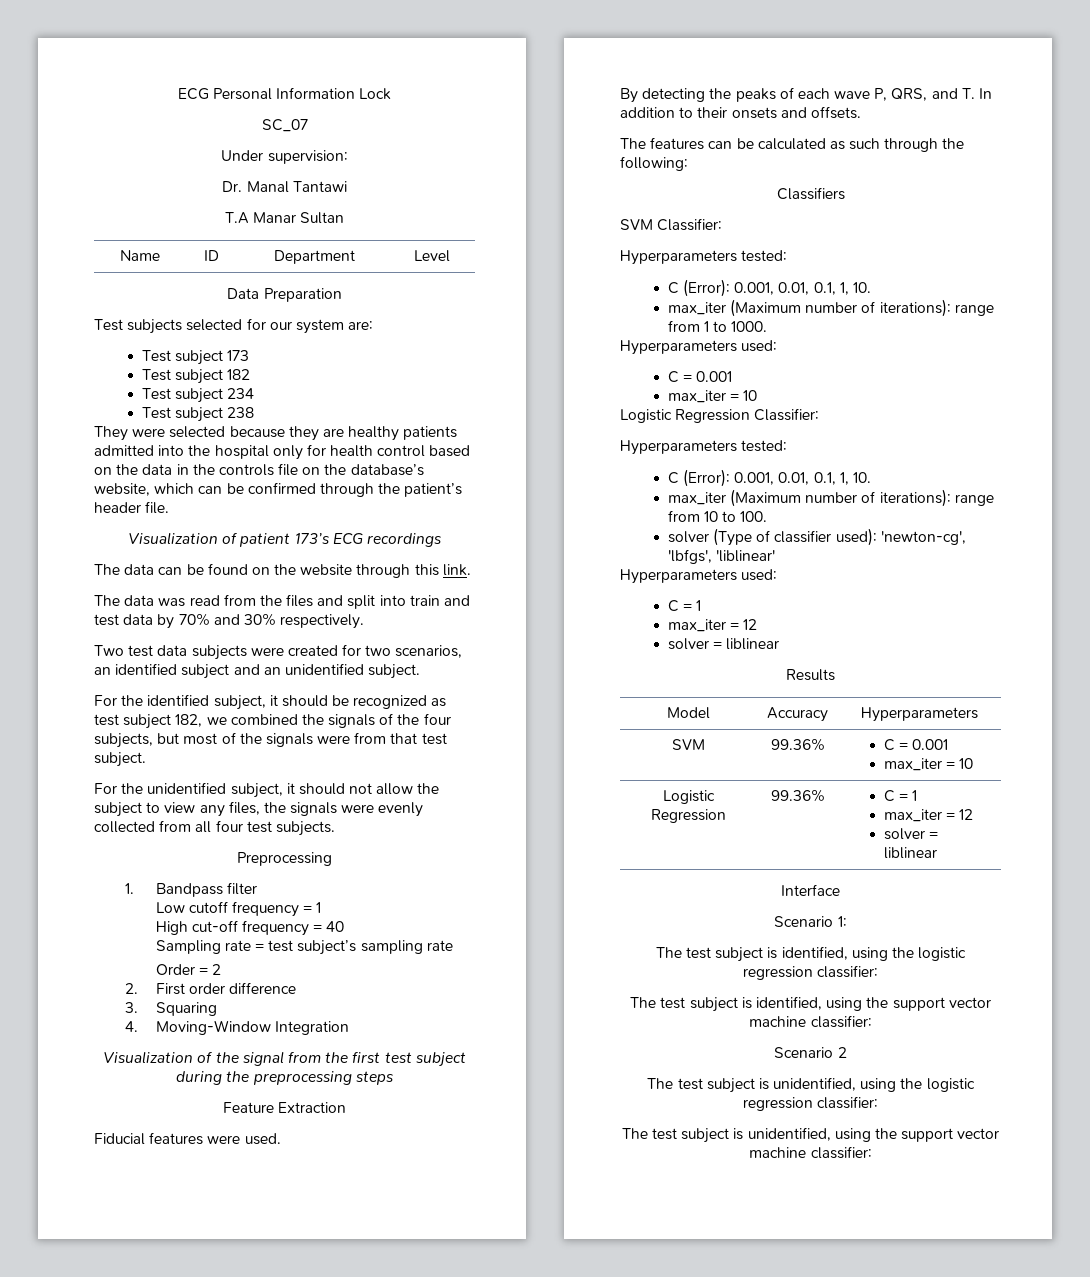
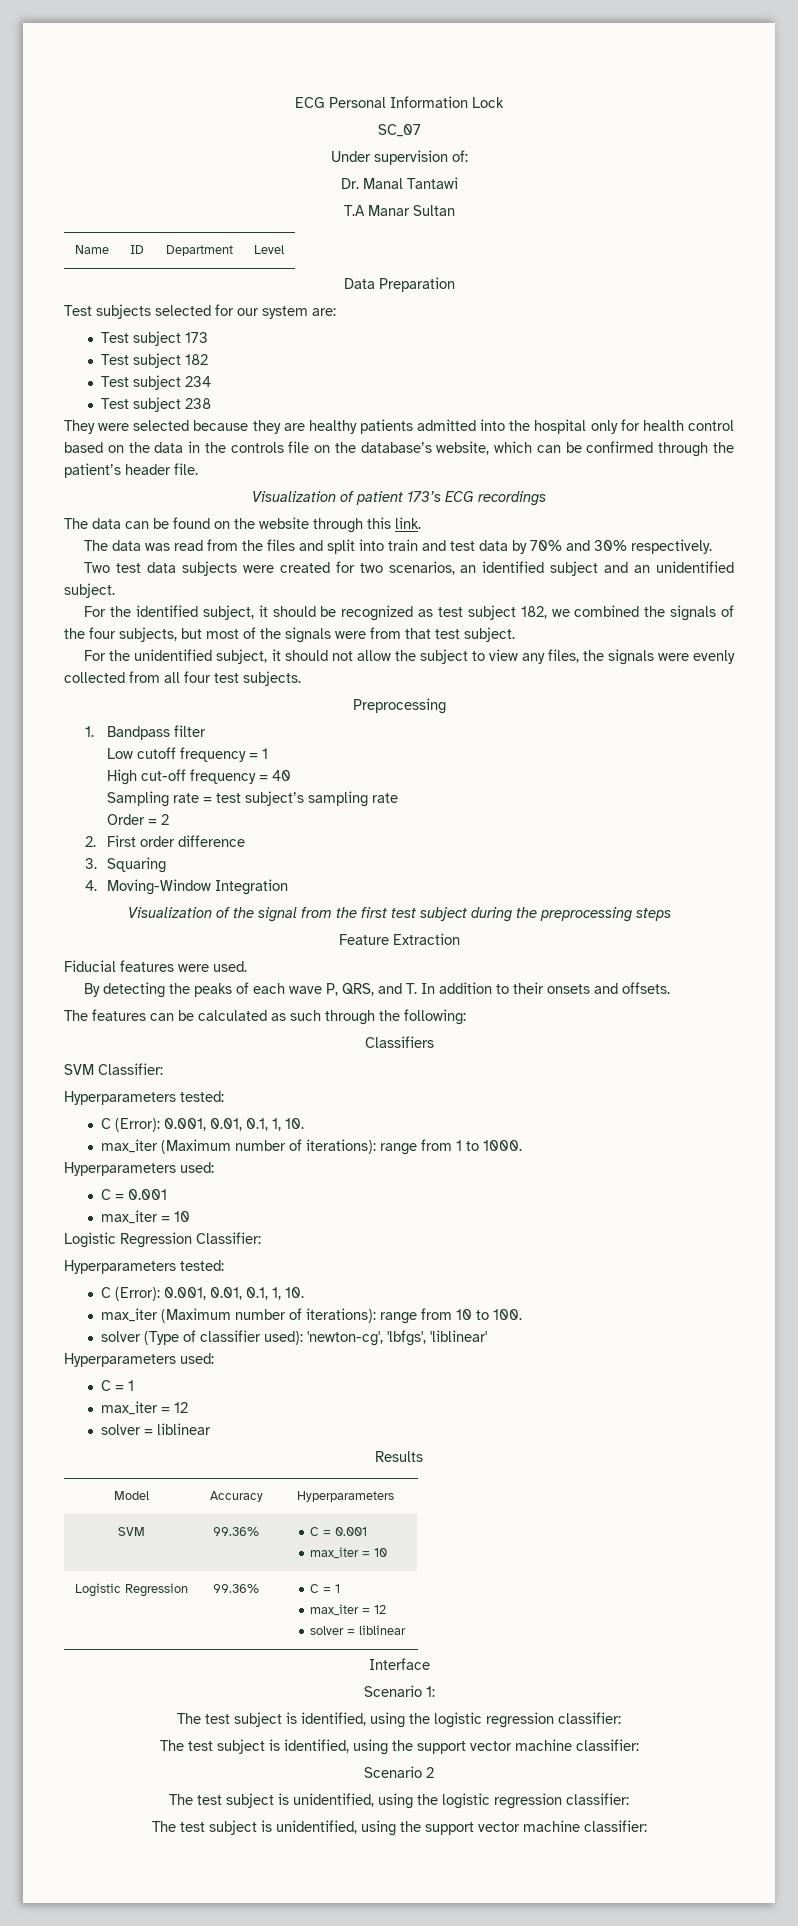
- Under supervision:
+ Under supervision of:

